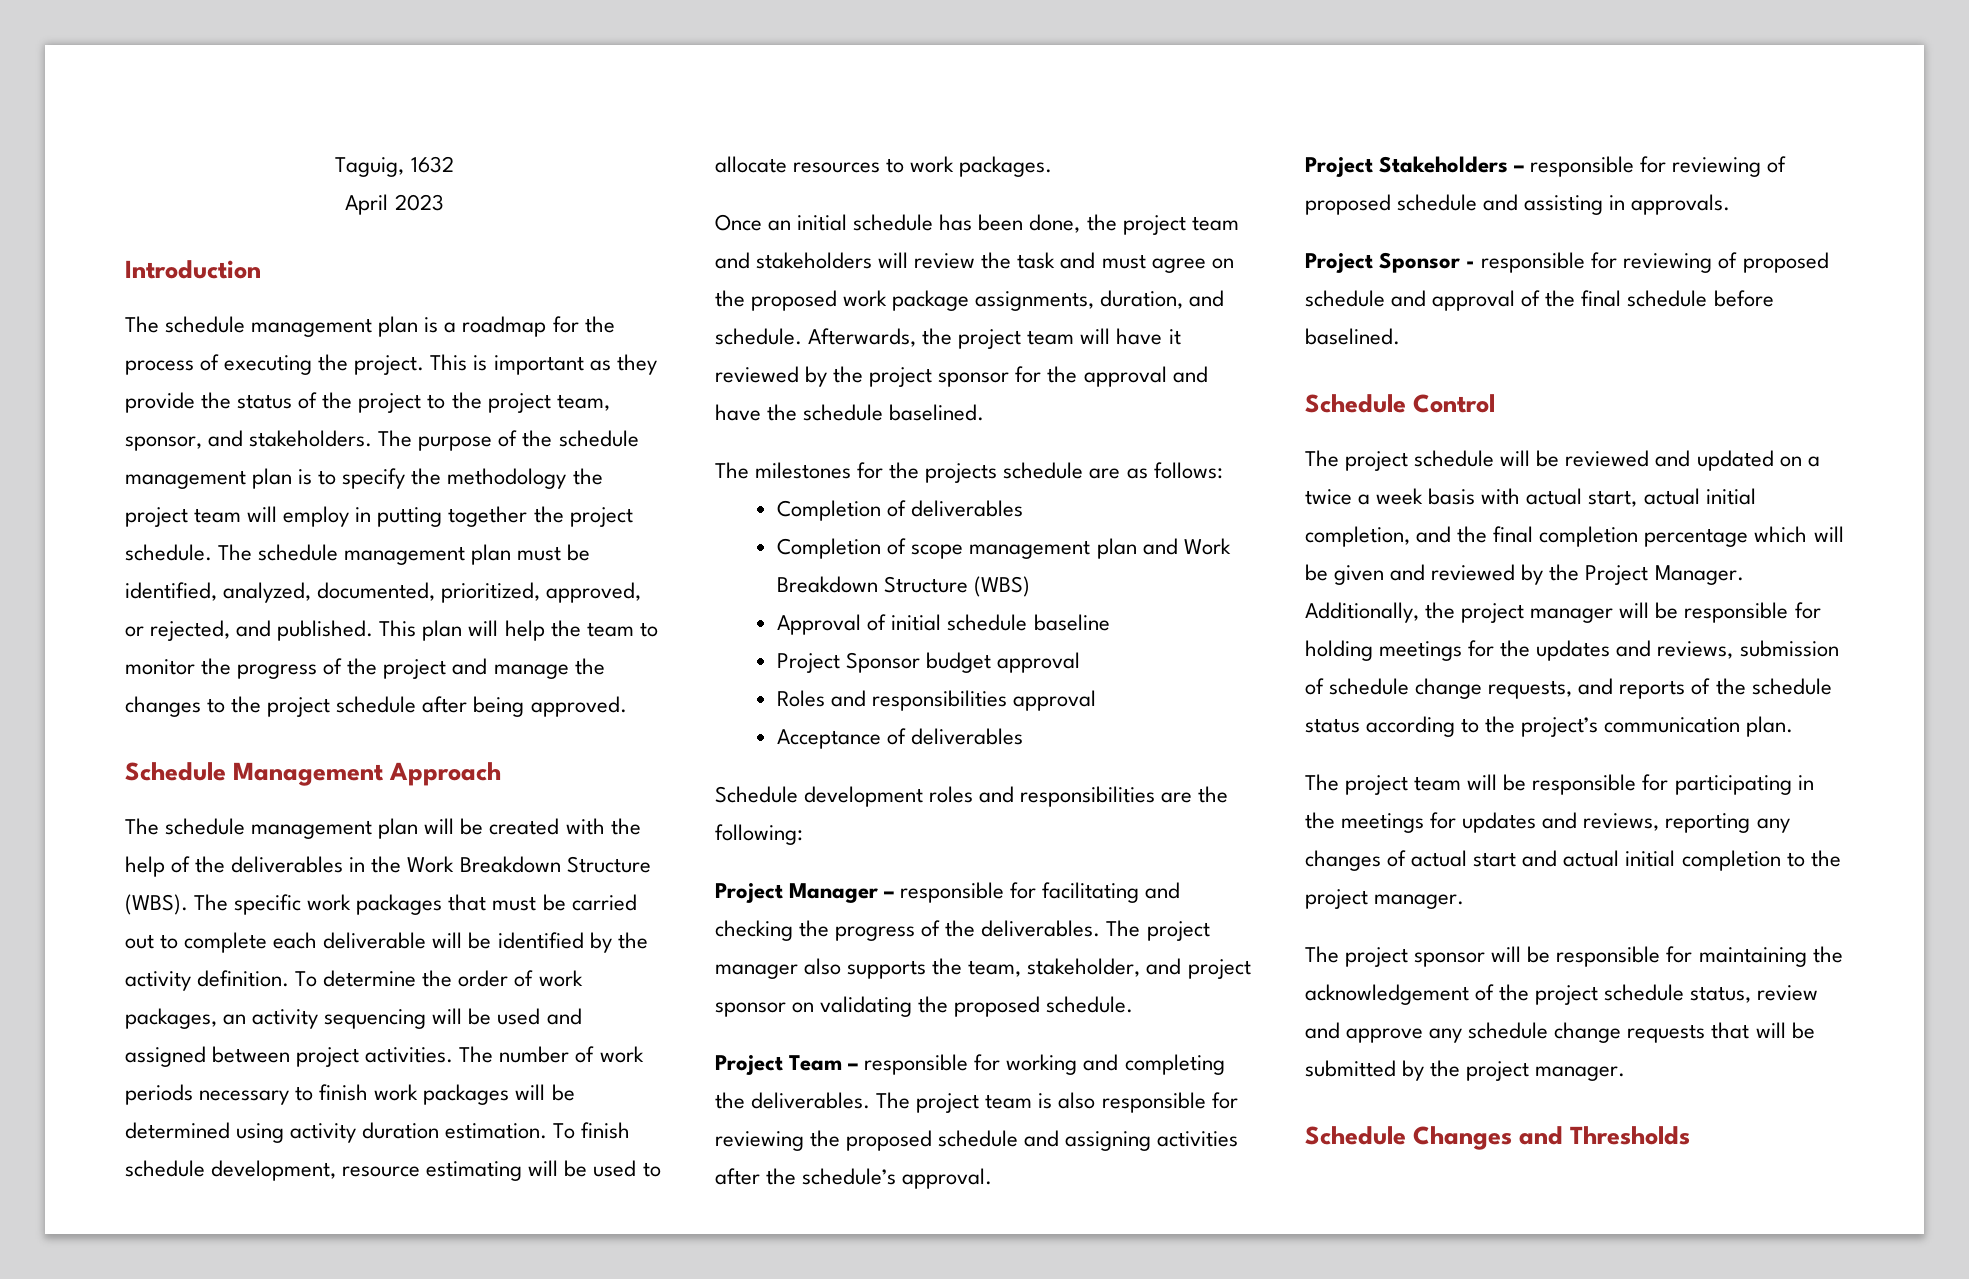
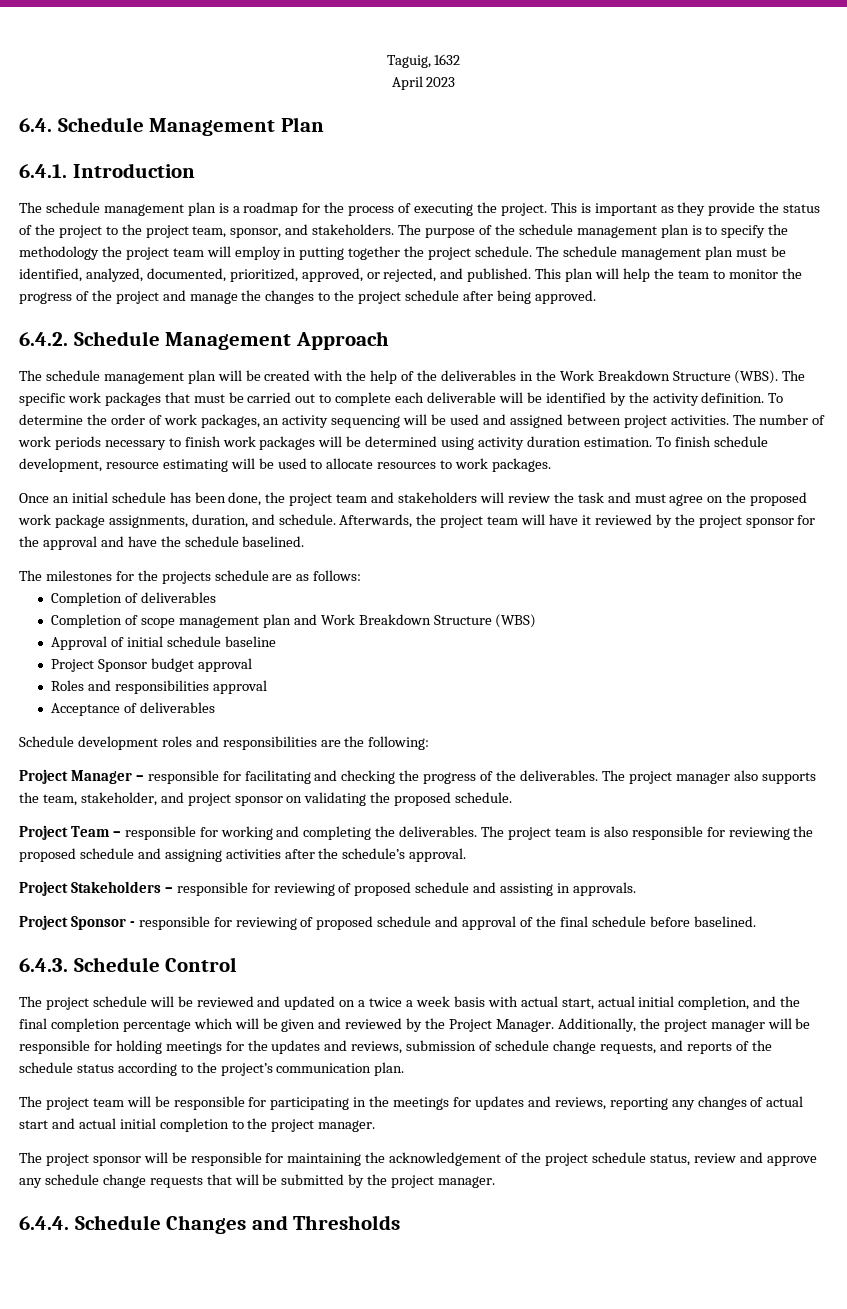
- Introduction
+ 6.4. Schedule Management Plan
+ 6.4.1. Introduction
- Schedule Management Approach
+ 6.4.2. Schedule Management Approach
- Schedule Control
+ 6.4.3. Schedule Control
- Schedule Changes and Thresholds
+ 6.4.4. Schedule Changes and Thresholds

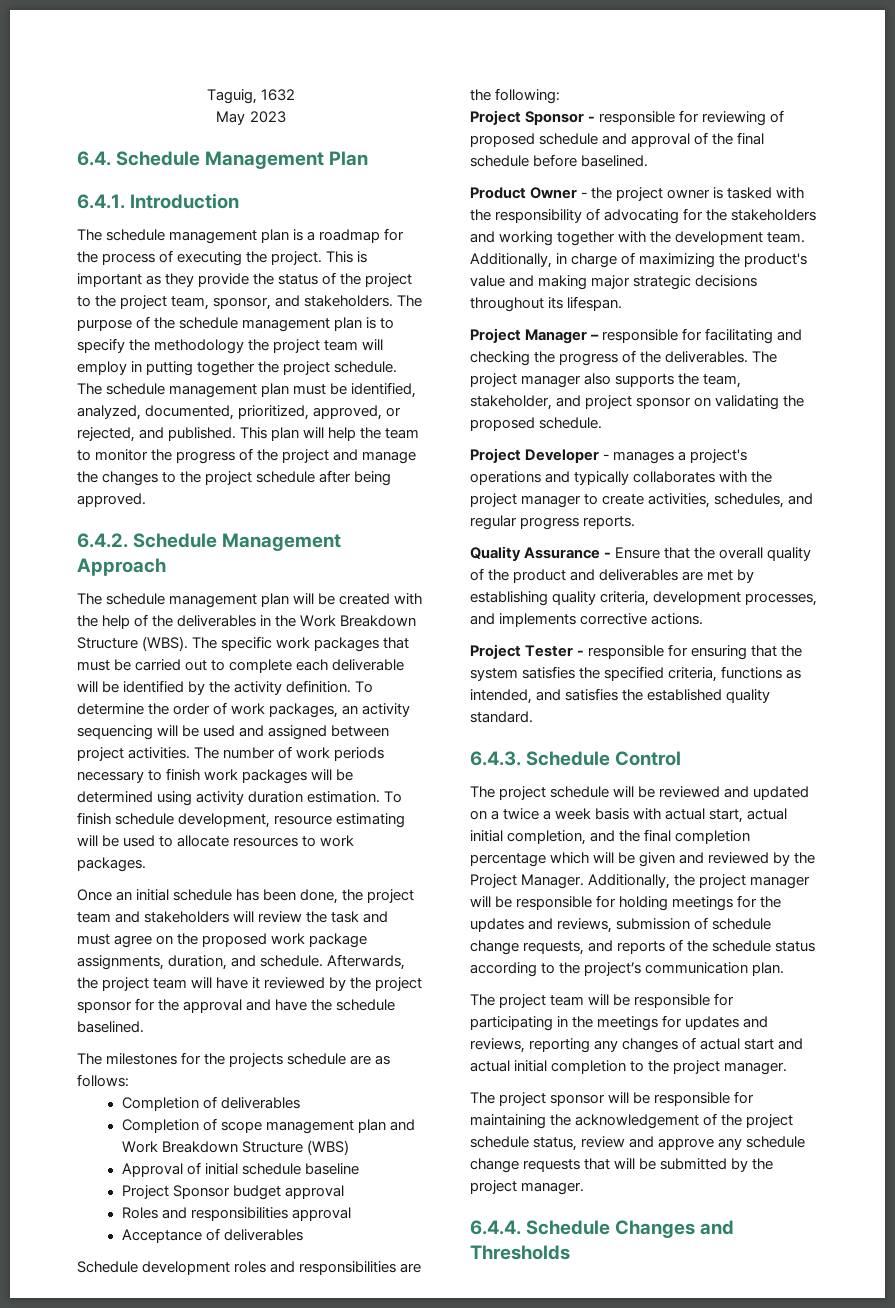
- April 2023
+ May 2023
+ Project Sponsor - responsible for reviewing of proposed schedule and approval of the final schedule before baselined.
+ Product Owner - the project owner is tasked with the responsibility of advocating for the stakeholders and working together with the development team. Additionally, in charge of maximizing the product's value and making major strategic decisions throughout its lifespan.
- Project Team – responsible for working and completing the deliverables. The project team is also responsible for reviewing the proposed schedule and assigning activities after the schedule’s approval.
- Project Stakeholders – responsible for reviewing of proposed schedule and assisting in approvals.
- Project Sponsor - responsible for reviewing of proposed schedule and approval of the final schedule before baselined.
+ Project Developer - manages a project's operations and typically collaborates with the project manager to create activities, schedules, and regular progress reports.
+ Quality Assurance - Ensure that the overall quality of the product and deliverables are met by establishing quality criteria, development processes, and implements corrective actions.
+ Project Tester - responsible for ensuring that the system satisfies the specified criteria, functions as intended, and satisfies the established quality standard.

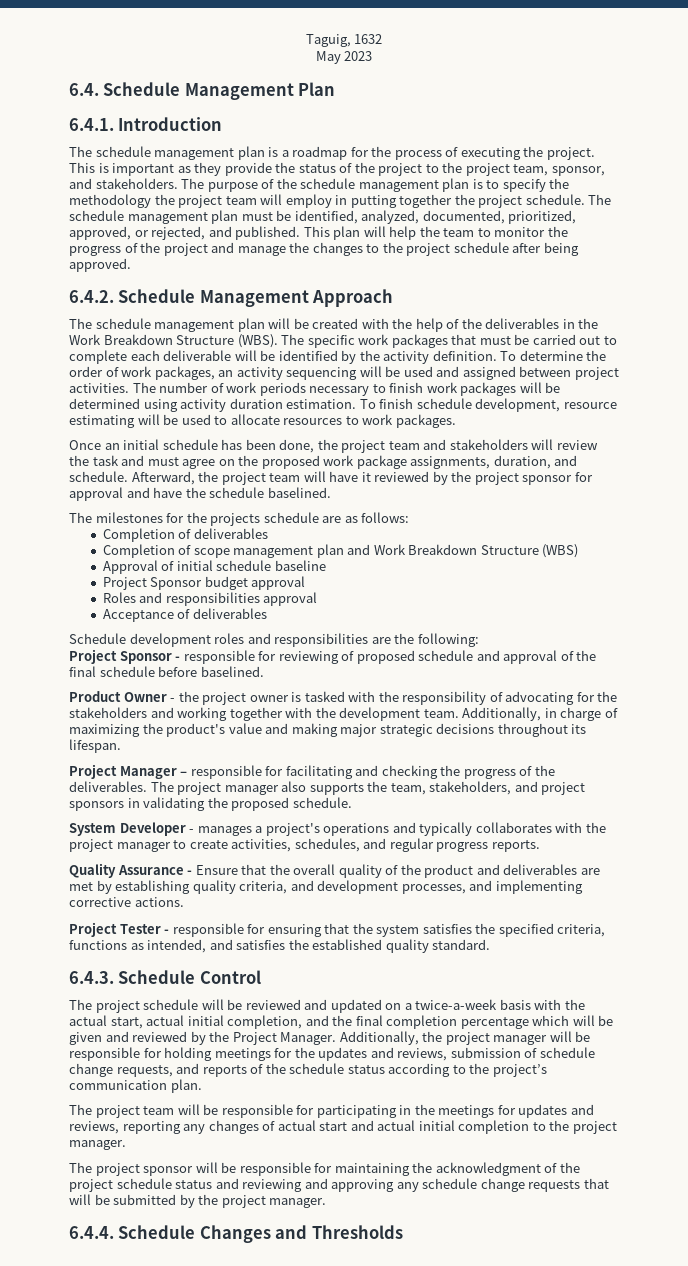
- Afterwards, the project team will have it reviewed by the project sponsor for the approval and have the schedule baselined.
+ Afterward, the project team will have it reviewed by the project sponsor for approval and have the schedule baselined.
- The project manager also supports the team, stakeholder, and project sponsor on validating the proposed schedule.
+ The project manager also supports the team, stakeholders, and project sponsors in validating the proposed schedule.
- Project Developer - manages a project's operations and typically collaborates with the project manager to create activities, schedules, and regular progress reports.
+ System Developer - manages a project's operations and typically collaborates with the project manager to create activities, schedules, and regular progress reports.
- Quality Assurance - Ensure that the overall quality of the product and deliverables are met by establishing quality criteria, development processes, and implements corrective actions.
+ Quality Assurance - Ensure that the overall quality of the product and deliverables are met by establishing quality criteria, and development processes, and implementing corrective actions.
- The project schedule will be reviewed and updated on a twice a week basis with actual start, actual initial completion, and the final completion percentage which will be given and reviewed by the Project Manager.
+ The project schedule will be reviewed and updated on a twice-a-week basis with the actual start, actual initial completion, and the final completion percentage which will be given and reviewed by the Project Manager.
- The project sponsor will be responsible for maintaining the acknowledgement of the project schedule status, review and approve any schedule change requests that will be submitted by the project manager.
+ The project sponsor will be responsible for maintaining the acknowledgment of the project schedule status and reviewing and approving any schedule change requests that will be submitted by the project manager.

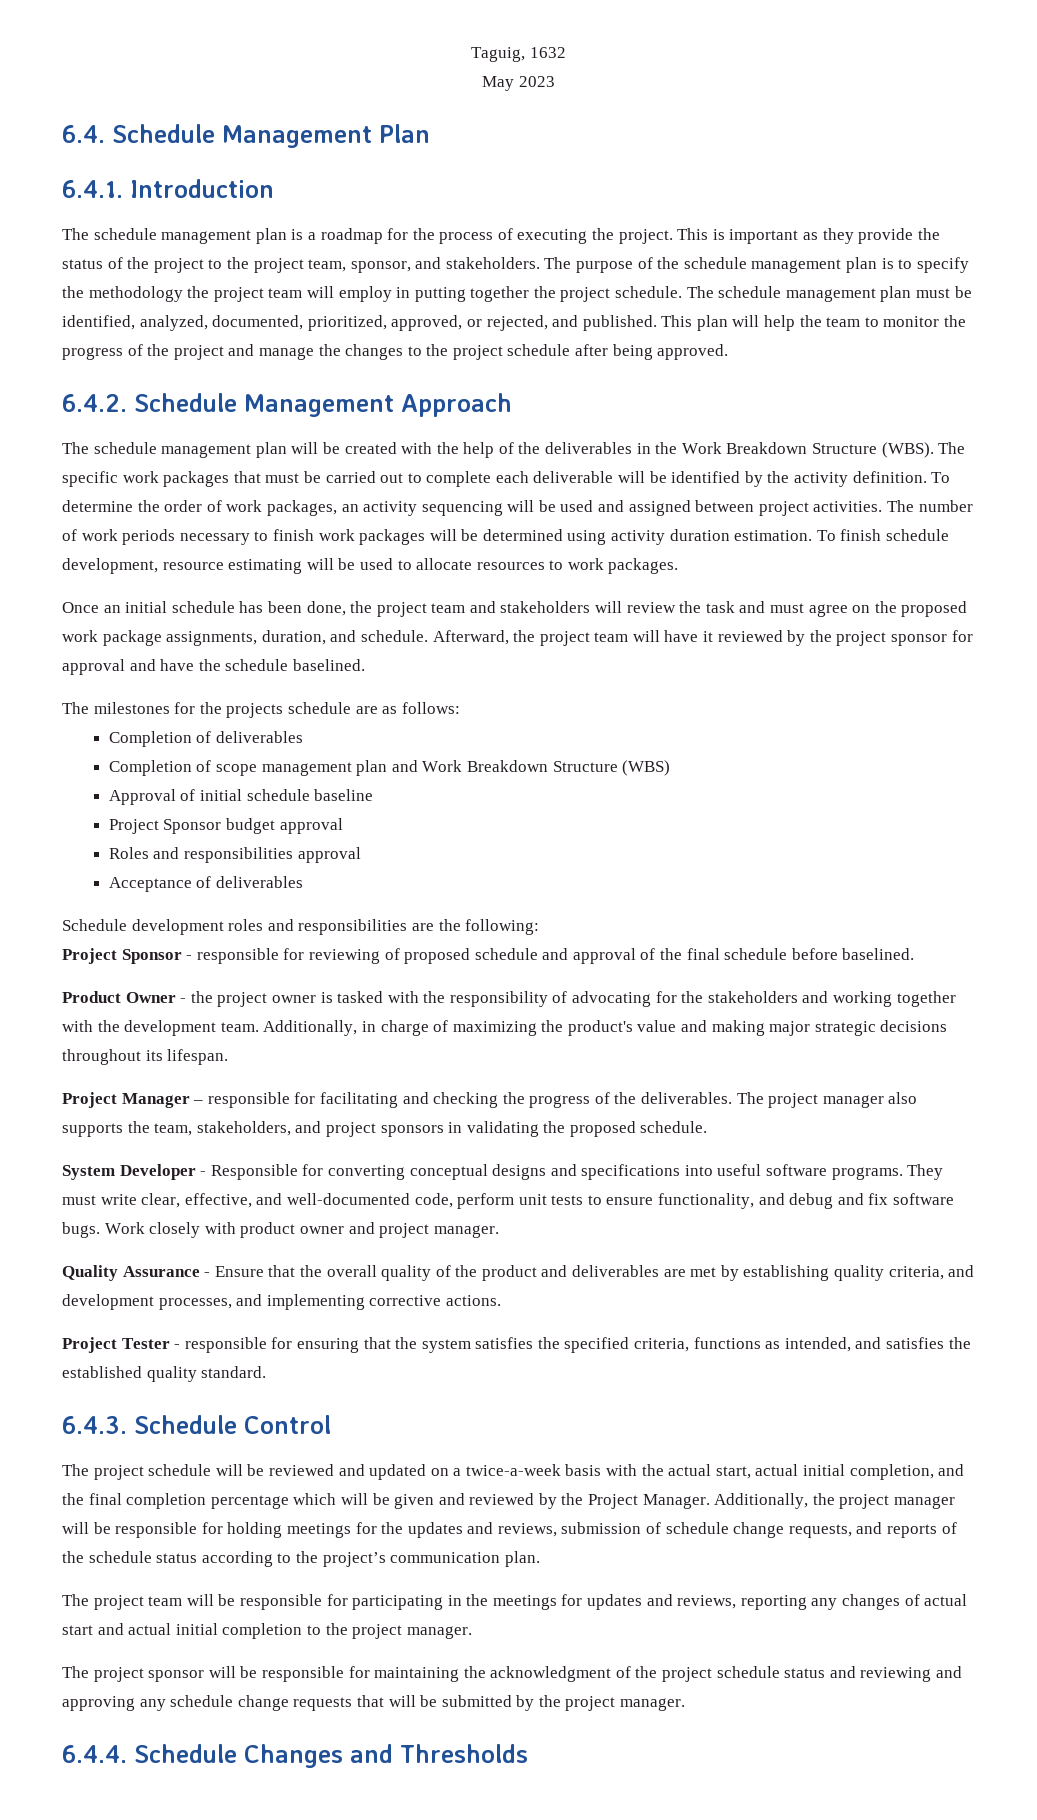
- System Developer - manages a project's operations and typically collaborates with the project manager to create activities, schedules, and regular progress reports.
+ System Developer - Responsible for converting conceptual designs and specifications into useful software programs. They must write clear, effective, and well-documented code, perform unit tests to ensure functionality, and debug and fix software bugs. Work closely with product owner and project manager.

